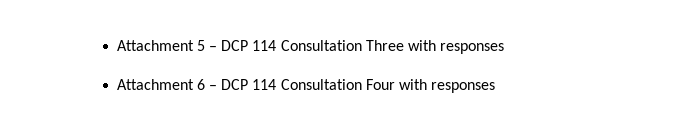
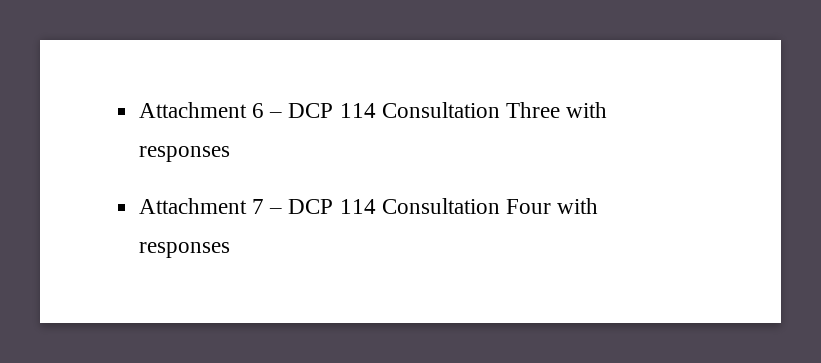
- Attachment 5 – DCP 114 Consultation Three with responses
+ Attachment 6 – DCP 114 Consultation Three with responses
- Attachment 6 – DCP 114 Consultation Four with responses
+ Attachment 7 – DCP 114 Consultation Four with responses

